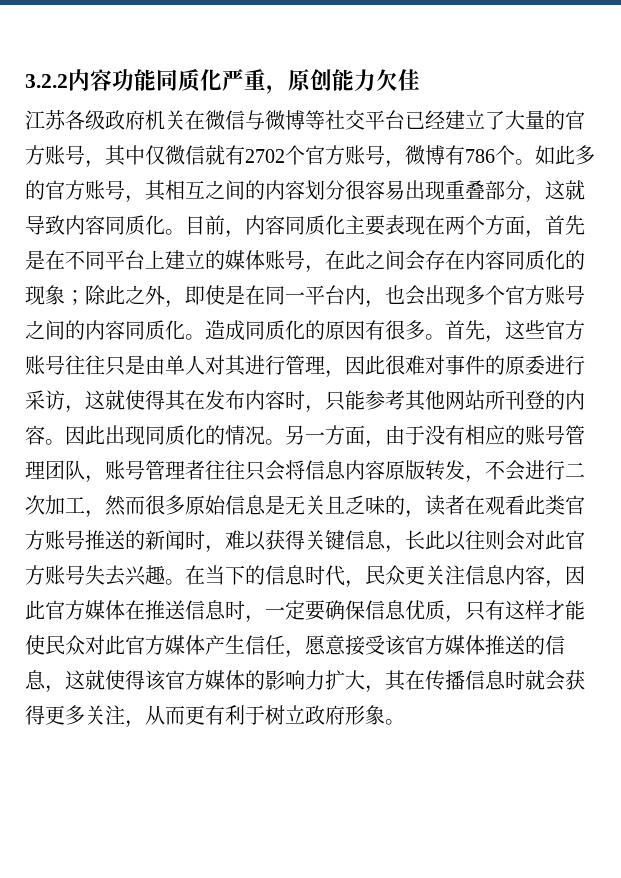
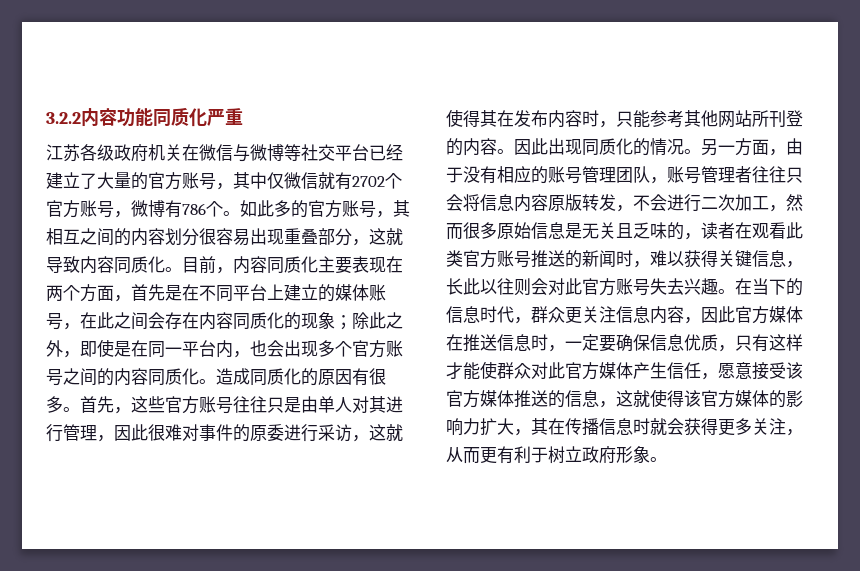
- 3.2.2内容功能同质化严重，原创能力欠佳
+ 3.2.2内容功能同质化严重
- 在当下的信息时代，民众更关注信息内容，因此官方媒体在推送信息时，一定要确保信息优质，只有这样才能使民众对此官方媒体产生信任，愿意接受该官方媒体推送的信息，这就使得该官方媒体的影响力扩大，其在传播信息时就会获得更多关注，从而更有利于树立政府形象。
+ 在当下的信息时代，群众更关注信息内容，因此官方媒体在推送信息时，一定要确保信息优质，只有这样才能使群众对此官方媒体产生信任，愿意接受该官方媒体推送的信息，这就使得该官方媒体的影响力扩大，其在传播信息时就会获得更多关注，从而更有利于树立政府形象。

